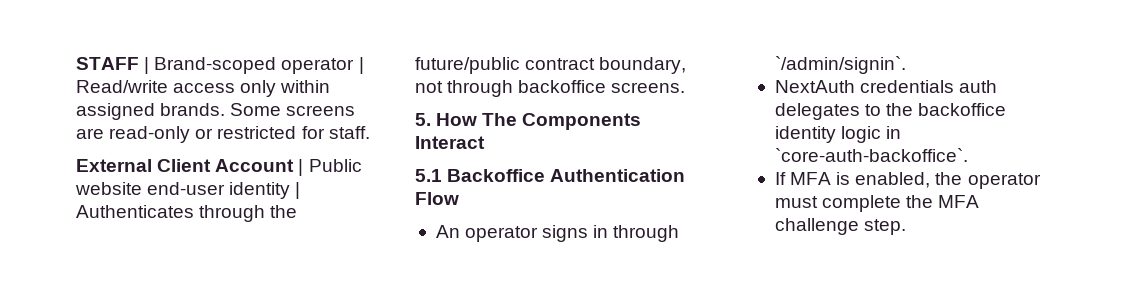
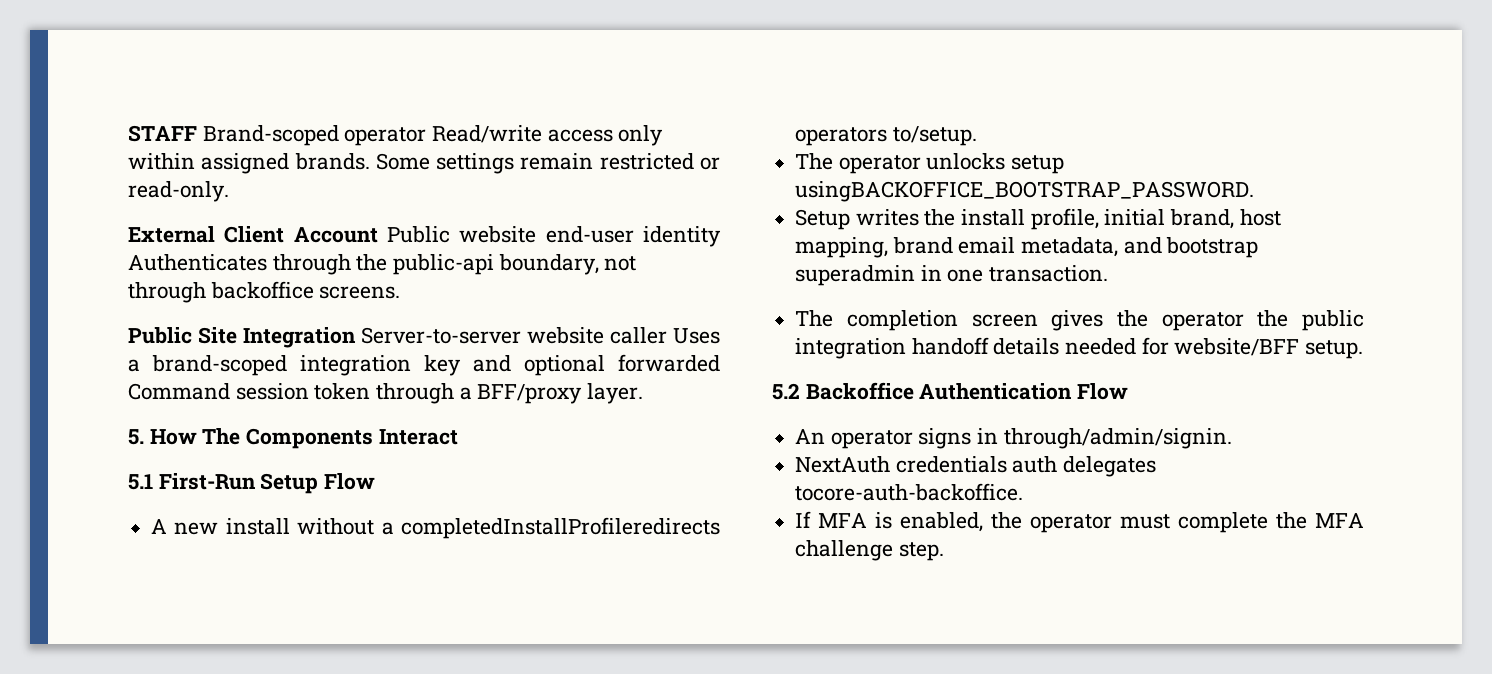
- STAFF | Brand-scoped operator | Read/write access only within assigned brands.
+ STAFF Brand-scoped operator Read/write access only within assigned brands.
- Some screens are read-only or restricted for staff.
+ Some settings remain restricted or read-only.
- External Client Account | Public website end-user identity | Authenticates through the future/public contract boundary, not through backoffice screens.
+ External Client Account Public website end-user identity Authenticates through the public-api boundary, not through backoffice screens.
+ Public Site Integration Server-to-server website caller Uses a brand-scoped integration key and optional forwarded Command session token through a BFF/proxy layer.
- 5.1 Backoffice Authentication Flow
+ 5.1 First-Run Setup Flow
+ A new install without a completedInstallProfileredirects operators to/setup.
+ The operator unlocks setup usingBACKOFFICE_BOOTSTRAP_PASSWORD.
+ Setup writes the install profile, initial brand, host mapping, brand email metadata, and bootstrap superadmin in one transaction.
+ The completion screen gives the operator the public integration handoff details needed for website/BFF setup.
+ 5.2 Backoffice Authentication Flow
- An operator signs in through `/admin/signin`.
+ An operator signs in through/admin/signin.
- NextAuth credentials auth delegates to the backoffice identity logic in `core-auth-backoffice`.
+ NextAuth credentials auth delegates tocore-auth-backoffice.

